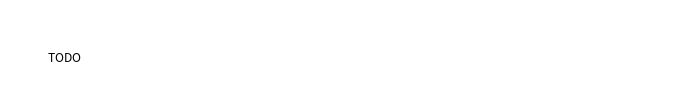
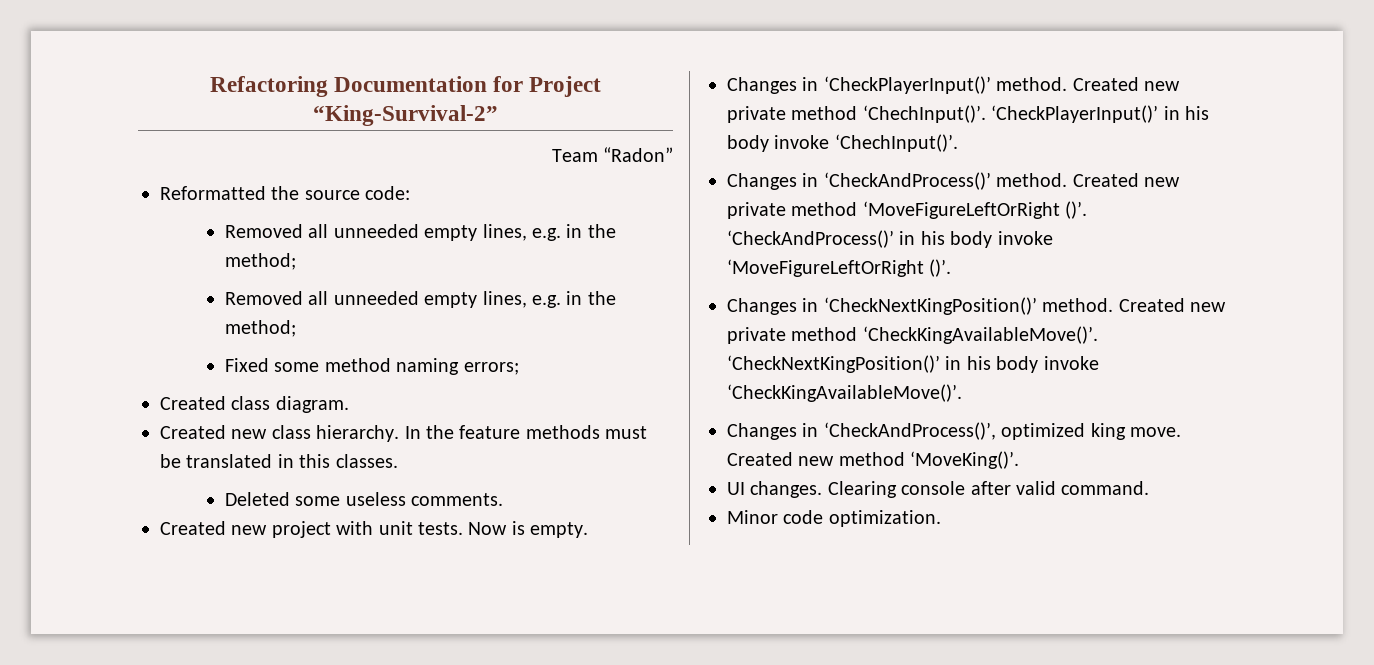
- TODO
+ Refactoring Documentation for Project “King-Survival-2”
+ Team “Radon”
+ Reformatted the source code:
+ Removed all unneeded empty lines, e.g. in the method;
+ Removed all unneeded empty lines, e.g. in the method;
+ Fixed some method naming errors;
+ Created class diagram.
+ Created new class hierarchy. In the feature methods must be translated in this classes.
+ Deleted some useless comments.
+ Created new project with unit tests. Now is empty.
+ Changes in ‘CheckPlayerInput()’ method. Created new private method ‘ChechInput()’. ‘CheckPlayerInput()’ in his body invoke ‘ChechInput()’.
+ Changes in ‘CheckAndProcess()’ method. Created new private method ‘MoveFigureLeftOrRight ()’. ‘CheckAndProcess()’ in his body invoke ‘MoveFigureLeftOrRight ()’.
+ Changes in ‘CheckNextKingPosition()’ method. Created new private method ‘CheckKingAvailableMove()’. ‘CheckNextKingPosition()’ in his body invoke ‘CheckKingAvailableMove()’.
+ Changes in ‘CheckAndProcess()’, optimized king move. Created new method ‘MoveKing()’.
+ UI changes. Clearing console after valid command.
+ Minor code optimization.

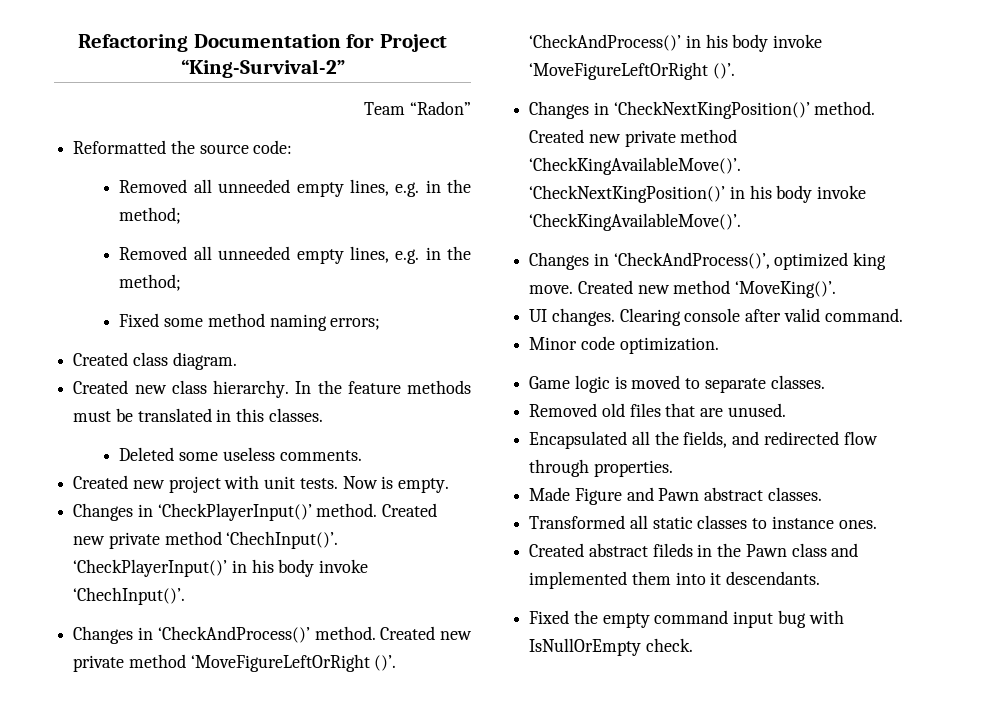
+ Game logic is moved to separate classes.
+ Removed old files that are unused.
+ Encapsulated all the fields, and redirected flow through properties.
+ Made Figure and Pawn abstract classes.
+ Transformed all static classes to instance ones.
+ Created abstract fileds in the Pawn class and implemented them into it descendants.
+ Fixed the empty command input bug with IsNullOrEmpty check.

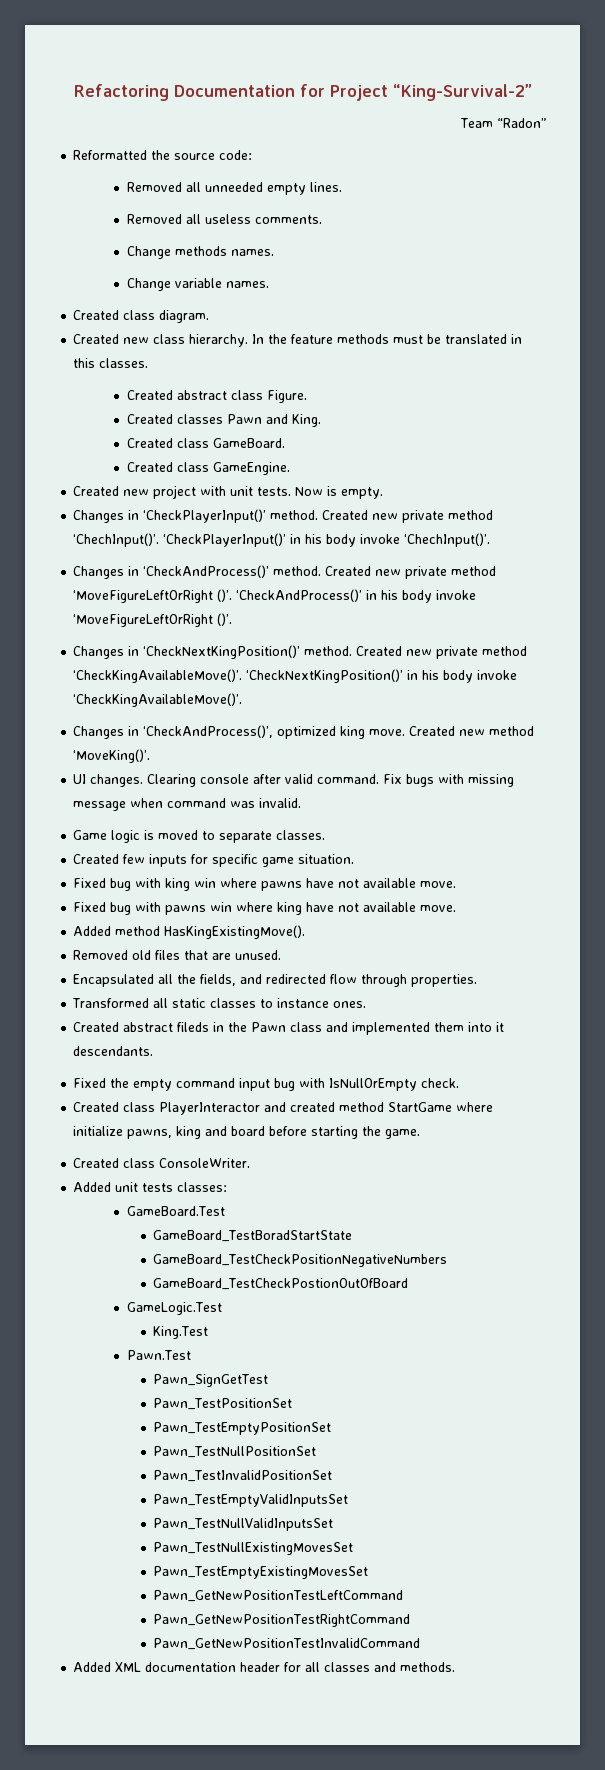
  Reformatted the source code:
- Removed all unneeded empty lines, e.g. in the method;
- Removed all unneeded empty lines, e.g. in the method;
- Fixed some method naming errors;
+ Removed all unneeded empty lines.
+ Removed all useless comments.
+ Change methods names.
+ Change variable names.
- Deleted some useless comments.
+ Created abstract class Figure.
+ Created classes Pawn and King.
+ Created class GameBoard.
+ Created class GameEngine.
- Clearing console after valid command.
- Minor code optimization.
+ Clearing console after valid command. Fix bugs with missing message when command was invalid.
+ Created few inputs for specific game situation.
+ Fixed bug with king win where pawns have not available move.
+ Fixed bug with pawns win where king have not available move.
+ Added method HasKingExistingMove().
- Made Figure and Pawn abstract classes.
+ Created class PlayerInteractor and created method StartGame where initialize pawns, king and board before starting the game.
+ Created class ConsoleWriter.
+ Added unit tests classes:
+ GameBoard.Test
+ GameBoard_TestBoradStartState
+ GameBoard_TestCheckPositionNegativeNumbers
+ GameBoard_TestCheckPostionOutOfBoard
+ GameLogic.Test
+ King.Test
+ Pawn.Test
+ Pawn_SignGetTest
+ Pawn_TestPositionSet
+ Pawn_TestEmptyPositionSet
+ Pawn_TestNullPositionSet
+ Pawn_TestInvalidPositionSet
+ Pawn_TestEmptyValidInputsSet
+ Pawn_TestNullValidInputsSet
+ Pawn_TestNullExistingMovesSet
+ Pawn_TestEmptyExistingMovesSet
+ Pawn_GetNewPositionTestLeftCommand
+ Pawn_GetNewPositionTestRightCommand
+ Pawn_GetNewPositionTestInvalidCommand
+ Added XML documentation header for all classes and methods.

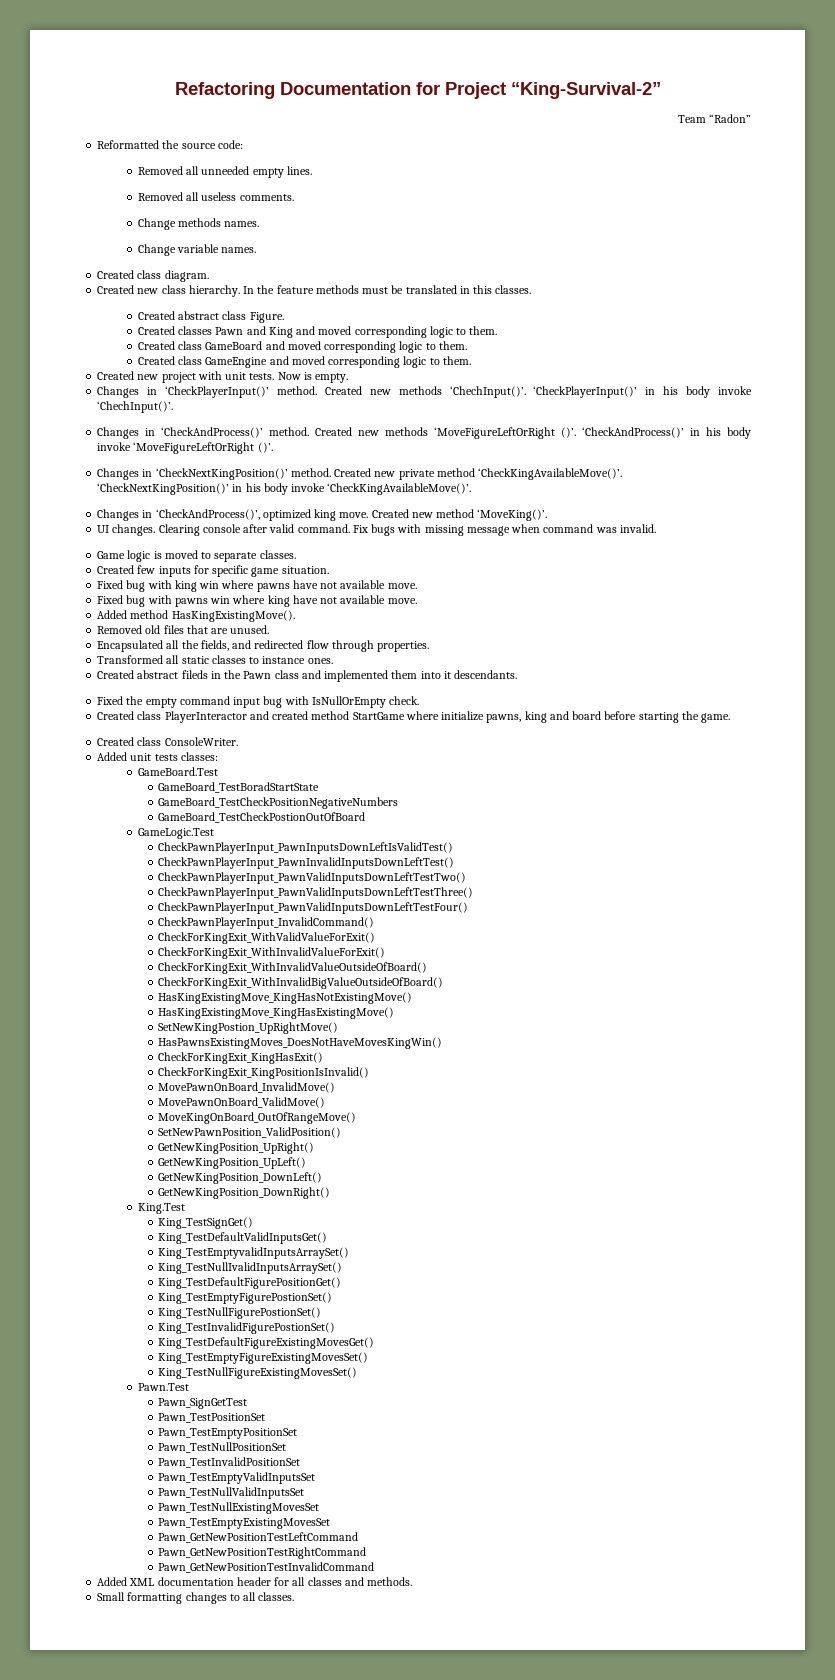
- Created classes Pawn and King.
- Created class GameBoard.
- Created class GameEngine.
+ Created classes Pawn and King and moved corresponding logic to them.
+ Created class GameBoard and moved corresponding logic to them.
+ Created class GameEngine and moved corresponding logic to them.
- Created new private method ‘ChechInput()’.
+ Created new methods ‘ChechInput()’.
- Created new private method ‘MoveFigureLeftOrRight ()’.
+ Created new methods ‘MoveFigureLeftOrRight ()’.
+ CheckPawnPlayerInput_PawnInputsDownLeftIsValidTest()
+ CheckPawnPlayerInput_PawnInvalidInputsDownLeftTest()
+ CheckPawnPlayerInput_PawnValidInputsDownLeftTestTwo()
+ CheckPawnPlayerInput_PawnValidInputsDownLeftTestThree()
+ CheckPawnPlayerInput_PawnValidInputsDownLeftTestFour()
+ CheckPawnPlayerInput_InvalidCommand()
+ CheckForKingExit_WithValidValueForExit()
+ CheckForKingExit_WithInvalidValueForExit()
+ CheckForKingExit_WithInvalidValueOutsideOfBoard()
+ CheckForKingExit_WithInvalidBigValueOutsideOfBoard()
+ HasKingExistingMove_KingHasNotExistingMove()
+ HasKingExistingMove_KingHasExistingMove()
+ SetNewKingPostion_UpRightMove()
+ HasPawnsExistingMoves_DoesNotHaveMovesKingWin()
+ CheckForKingExit_KingHasExit()
+ CheckForKingExit_KingPositionIsInvalid()
+ MovePawnOnBoard_InvalidMove()
+ MovePawnOnBoard_ValidMove()
+ MoveKingOnBoard_OutOfRangeMove()
+ SetNewPawnPosition_ValidPosition()
+ GetNewKingPosition_UpRight()
+ GetNewKingPosition_UpLeft()
+ GetNewKingPosition_DownLeft()
+ GetNewKingPosition_DownRight()
  King.Test
+ King_TestSignGet()
+ King_TestDefaultValidInputsGet()
+ King_TestEmptyvalidInputsArraySet()
+ King_TestNullIvalidInputsArraySet()
+ King_TestDefaultFigurePositionGet()
+ King_TestEmptyFigurePostionSet()
+ King_TestNullFigurePostionSet()
+ King_TestInvalidFigurePostionSet()
+ King_TestDefaultFigureExistingMovesGet()
+ King_TestEmptyFigureExistingMovesSet()
+ King_TestNullFigureExistingMovesSet()
+ Small formatting changes to all classes.

